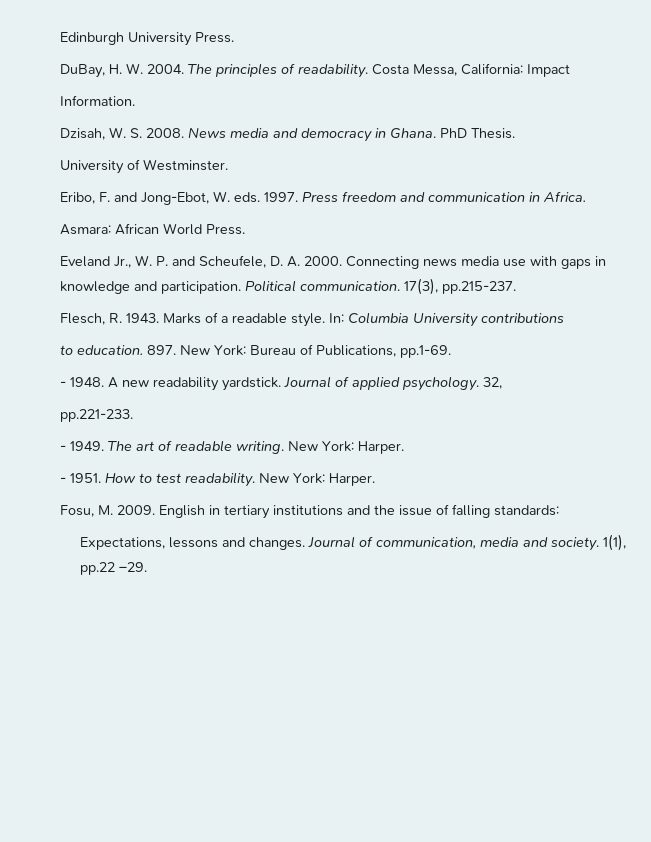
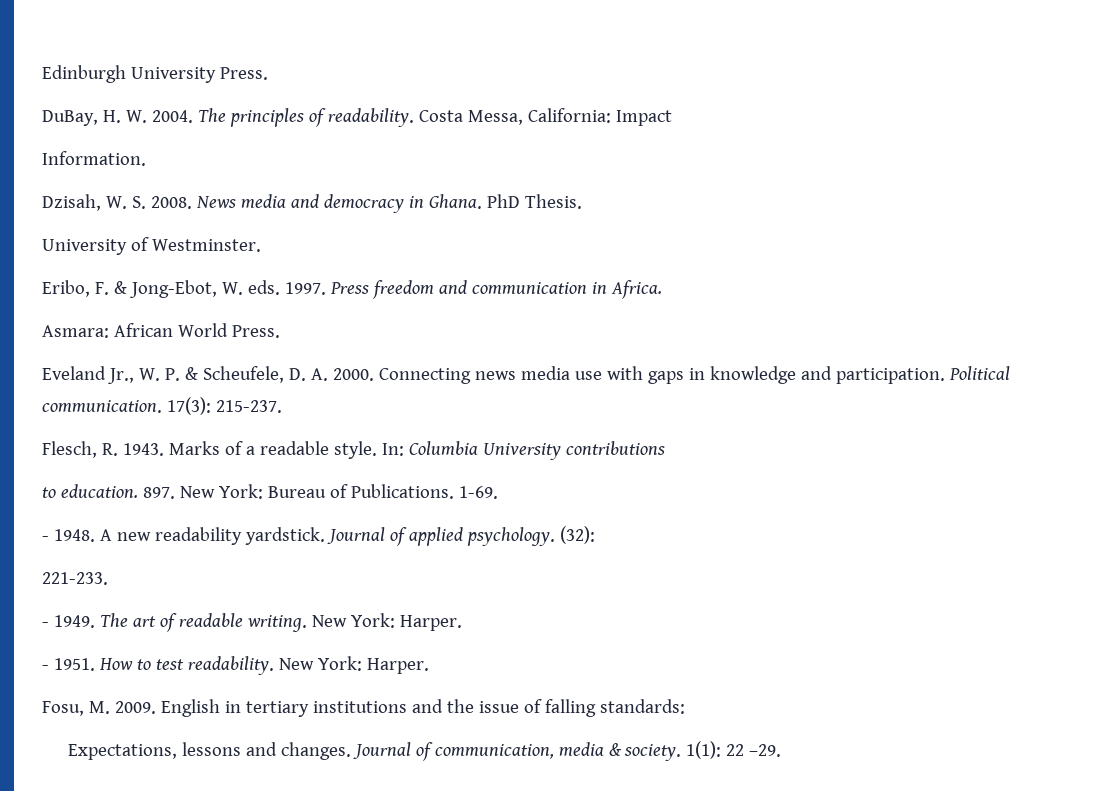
- Eribo, F. and Jong-Ebot, W. eds. 1997.
+ Eribo, F. & Jong-Ebot, W. eds. 1997.
- Eveland Jr., W. P. and Scheufele, D. A. 2000.
+ Eveland Jr., W. P. & Scheufele, D. A. 2000.
- 17(3), pp.215-237.
+ 17(3): 215-237.
- 897. New York: Bureau of Publications, pp.1-69.
+ 897. New York: Bureau of Publications. 1-69.
- 32,
- pp.221-233.
+ (32):
+ 221-233.
- Journal of communication, media and society. 1(1), pp.22 –29.
+ Journal of communication, media & society. 1(1): 22 –29.

